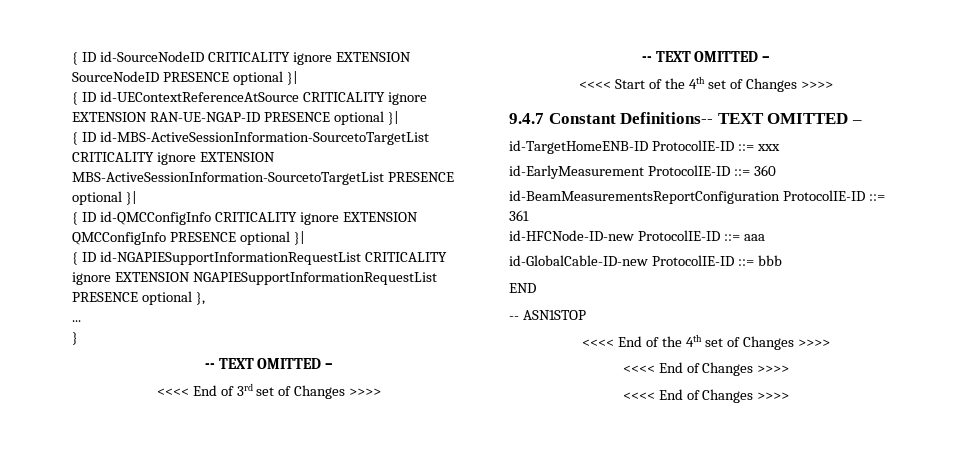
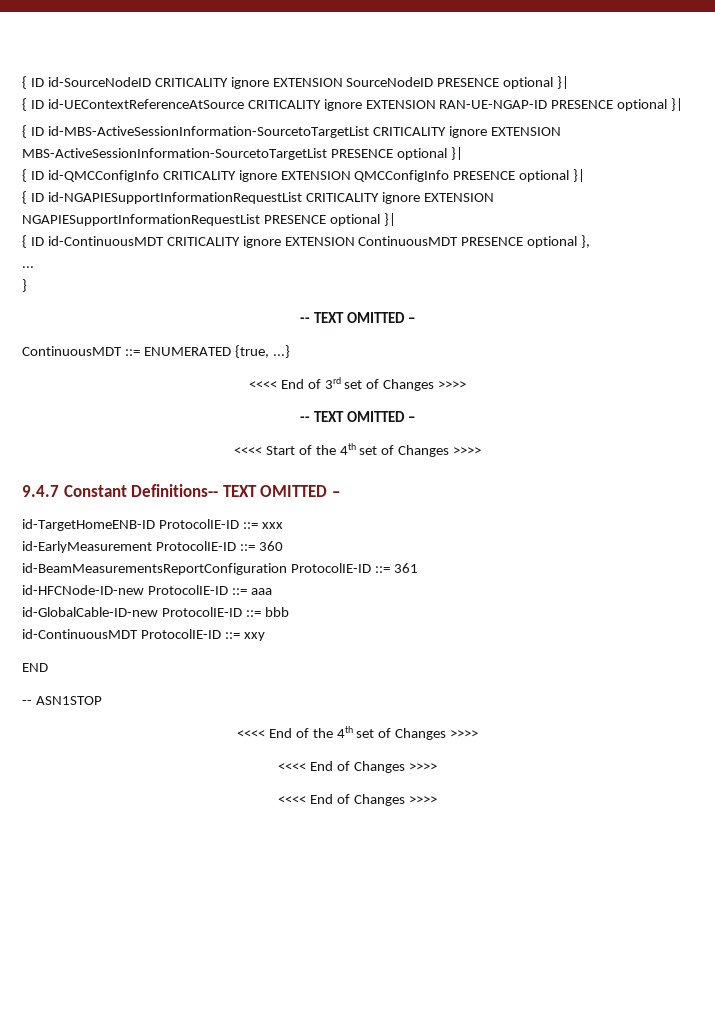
- { ID id-NGAPIESupportInformationRequestList CRITICALITY ignore EXTENSION NGAPIESupportInformationRequestList PRESENCE optional },
+ { ID id-NGAPIESupportInformationRequestList CRITICALITY ignore EXTENSION NGAPIESupportInformationRequestList PRESENCE optional }|
+ { ID id-ContinuousMDT CRITICALITY ignore EXTENSION ContinuousMDT PRESENCE optional },
+ ContinuousMDT ::= ENUMERATED {true, ...}
+ id-ContinuousMDT ProtocolIE-ID ::= xxy

